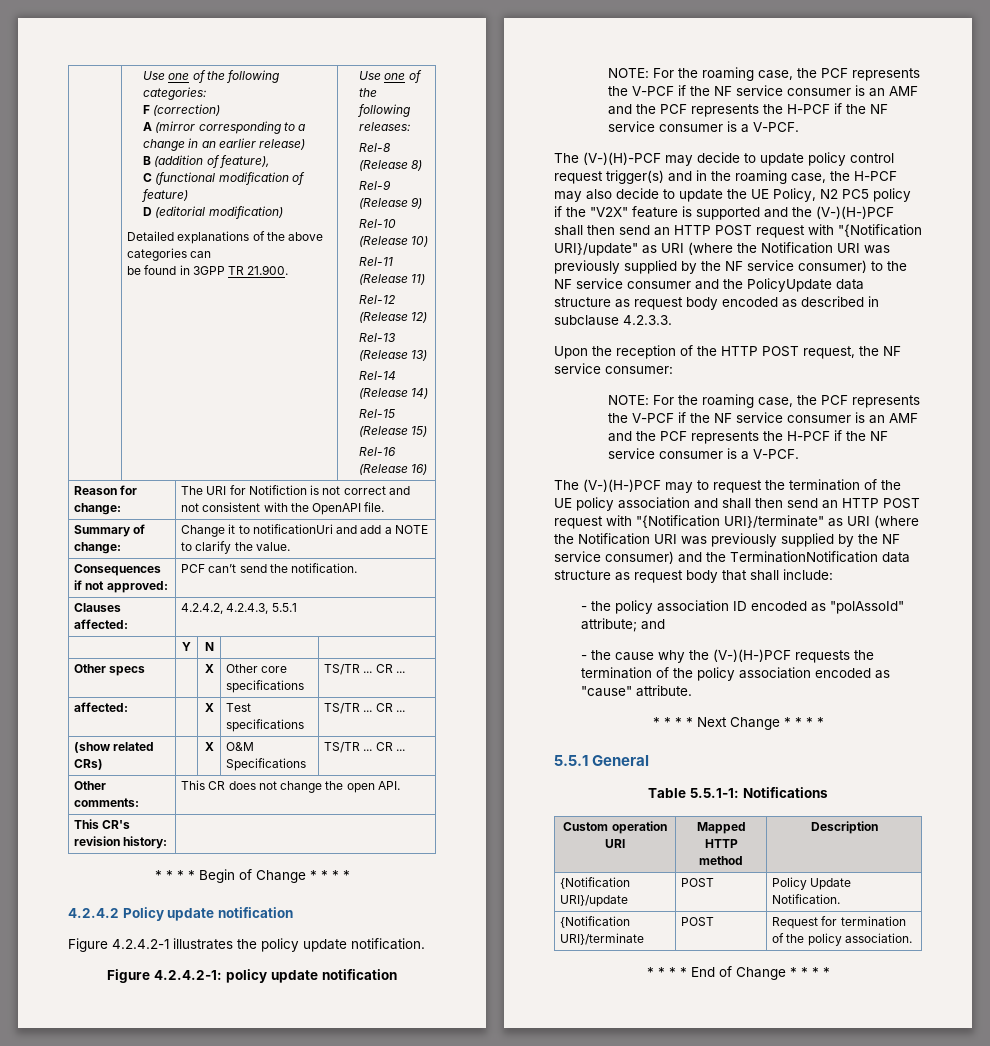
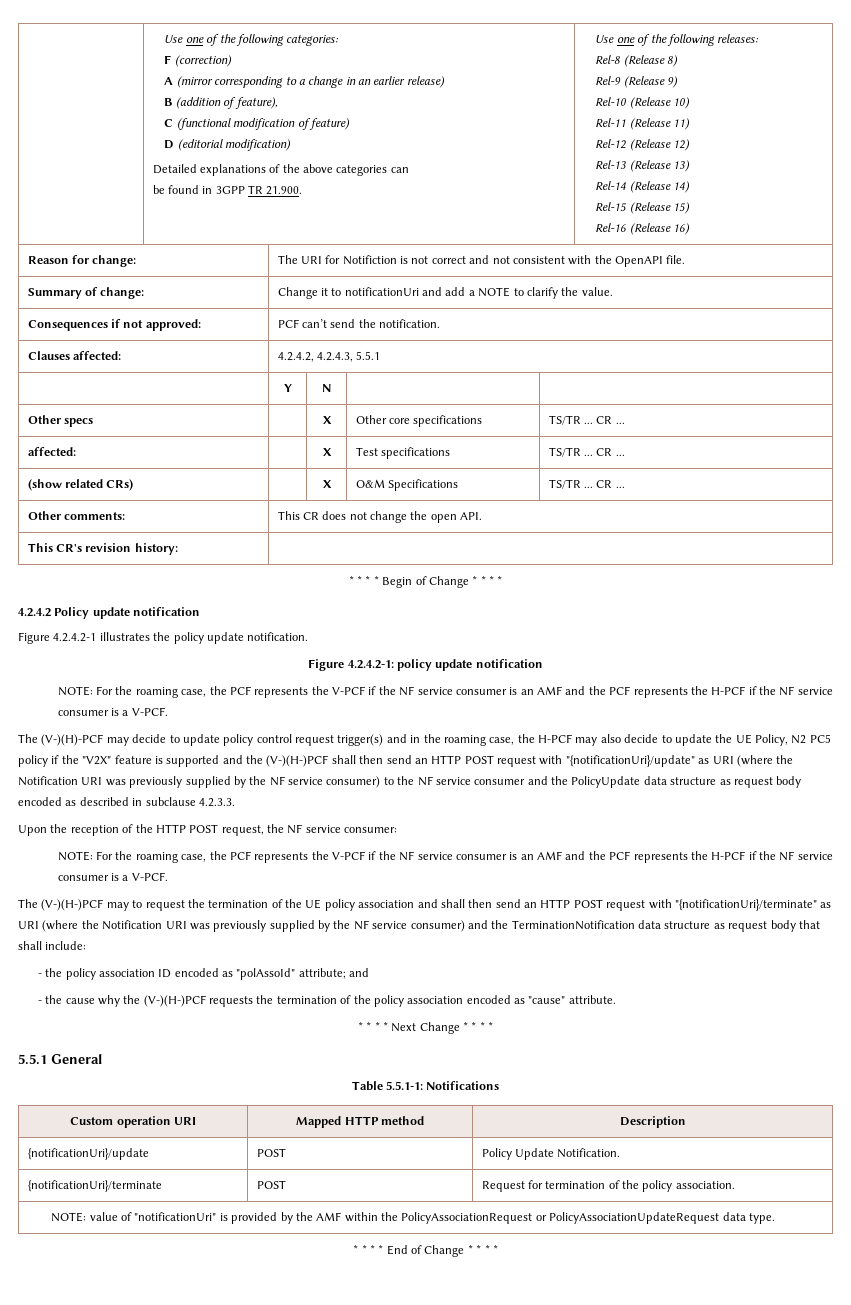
- The (V-)(H)-PCF may decide to update policy control request trigger(s) and in the roaming case, the H-PCF may also decide to update the UE Policy, N2 PC5 policy if the "V2X" feature is supported and the (V-)(H-)PCF shall then send an HTTP POST request with "{Notification URI}/update" as URI (where the Notification URI was previously supplied by the NF service consumer) to the NF service consumer and the PolicyUpdate data structure as request body encoded as described in subclause 4.2.3.3.
+ The (V-)(H)-PCF may decide to update policy control request trigger(s) and in the roaming case, the H-PCF may also decide to update the UE Policy, N2 PC5 policy if the "V2X" feature is supported and the (V-)(H-)PCF shall then send an HTTP POST request with "{notificationUri}/update" as URI (where the Notification URI was previously supplied by the NF service consumer) to the NF service consumer and the PolicyUpdate data structure as request body encoded as described in subclause 4.2.3.3.
- The (V-)(H-)PCF may to request the termination of the UE policy association and shall then send an HTTP POST request with "{Notification URI}/terminate" as URI (where the Notification URI was previously supplied by the NF service consumer) and the TerminationNotification data structure as request body that shall include:
+ The (V-)(H-)PCF may to request the termination of the UE policy association and shall then send an HTTP POST request with "{notificationUri}/terminate" as URI (where the Notification URI was previously supplied by the NF service consumer) and the TerminationNotification data structure as request body that shall include:
- {Notification URI}/update | POST | Policy Update Notification.
+ {notificationUri}/update | POST | Policy Update Notification.
- {Notification URI}/terminate | POST | Request for termination of the policy association.
+ {notificationUri}/terminate | POST | Request for termination of the policy association.
+ NOTE: value of "notificationUri" is provided by the AMF within the PolicyAssociationRequest or PolicyAssociationUpdateRequest data type.

